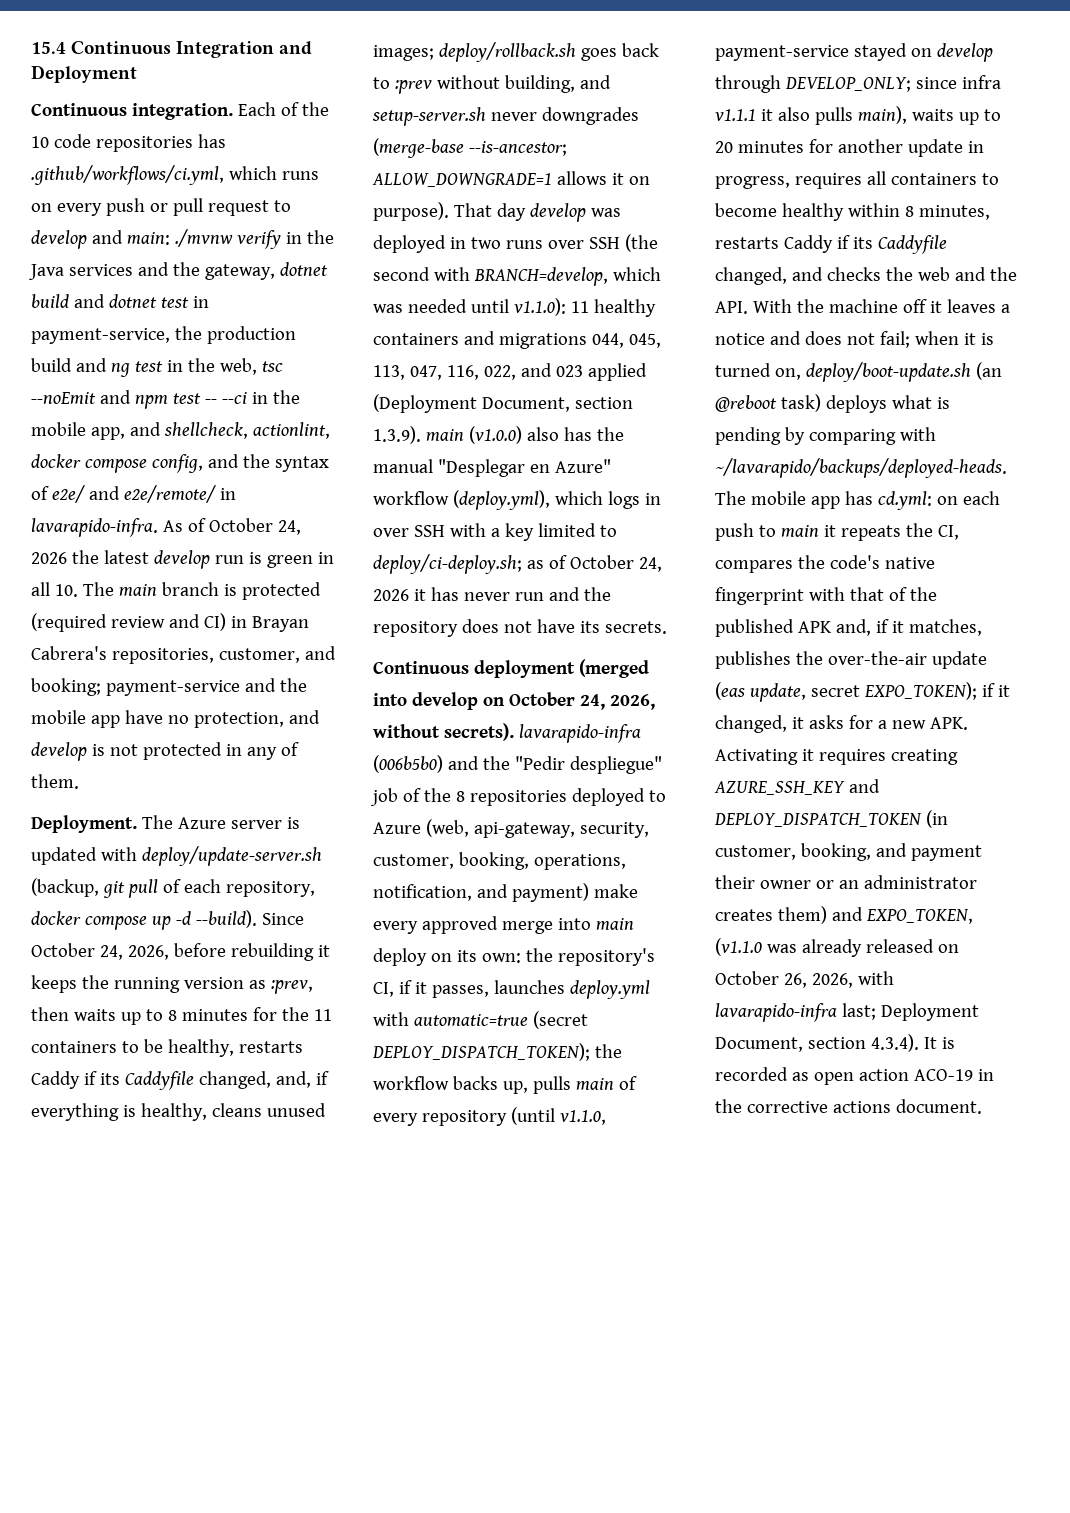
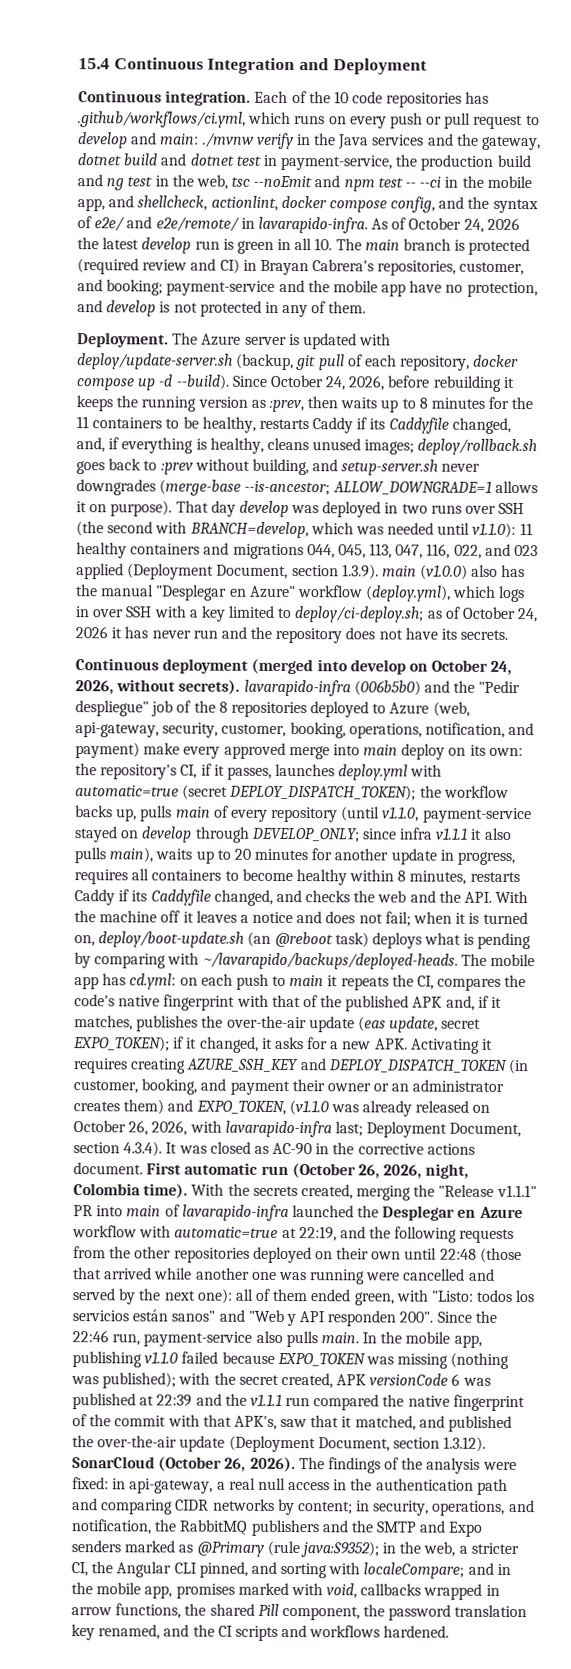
- Deployment Document, section 4.3.4). It is recorded as open action ACO-19 in the corrective actions document.
+ Deployment Document, section 4.3.4). It was closed as AC-90 in the corrective actions document.
+ First automatic run (October 26, 2026, night, Colombia time). With the secrets created, merging the "Release v1.1.1" PR into main of lavarapido-infra launched the Desplegar en Azure workflow with automatic=true at 22:19, and the following requests from the other repositories deployed on their own until 22:48 (those that arrived while another one was running were cancelled and served by the next one): all of them ended green, with "Listo: todos los servicios están sanos" and "Web y API responden 200". Since the 22:46 run, payment-service also pulls main. In the mobile app, publishing v1.1.0 failed because EXPO_TOKEN was missing (nothing was published); with the secret created, APK versionCode 6 was published at 22:39 and the v1.1.1 run compared the native fingerprint of the commit with that APK's, saw that it matched, and published the over-the-air update (Deployment Document, section 1.3.12). SonarCloud (October 26, 2026). The findings of the analysis were fixed: in api-gateway, a real null access in the authentication path and comparing CIDR networks by content; in security, operations, and notification, the RabbitMQ publishers and the SMTP and Expo senders marked as @Primary (rule java:S9352); in the web, a stricter CI, the Angular CLI pinned, and sorting with localeCompare; and in the mobile app, promises marked with void, callbacks wrapped in arrow functions, the shared Pill component, the password translation key renamed, and the CI scripts and workflows hardened.

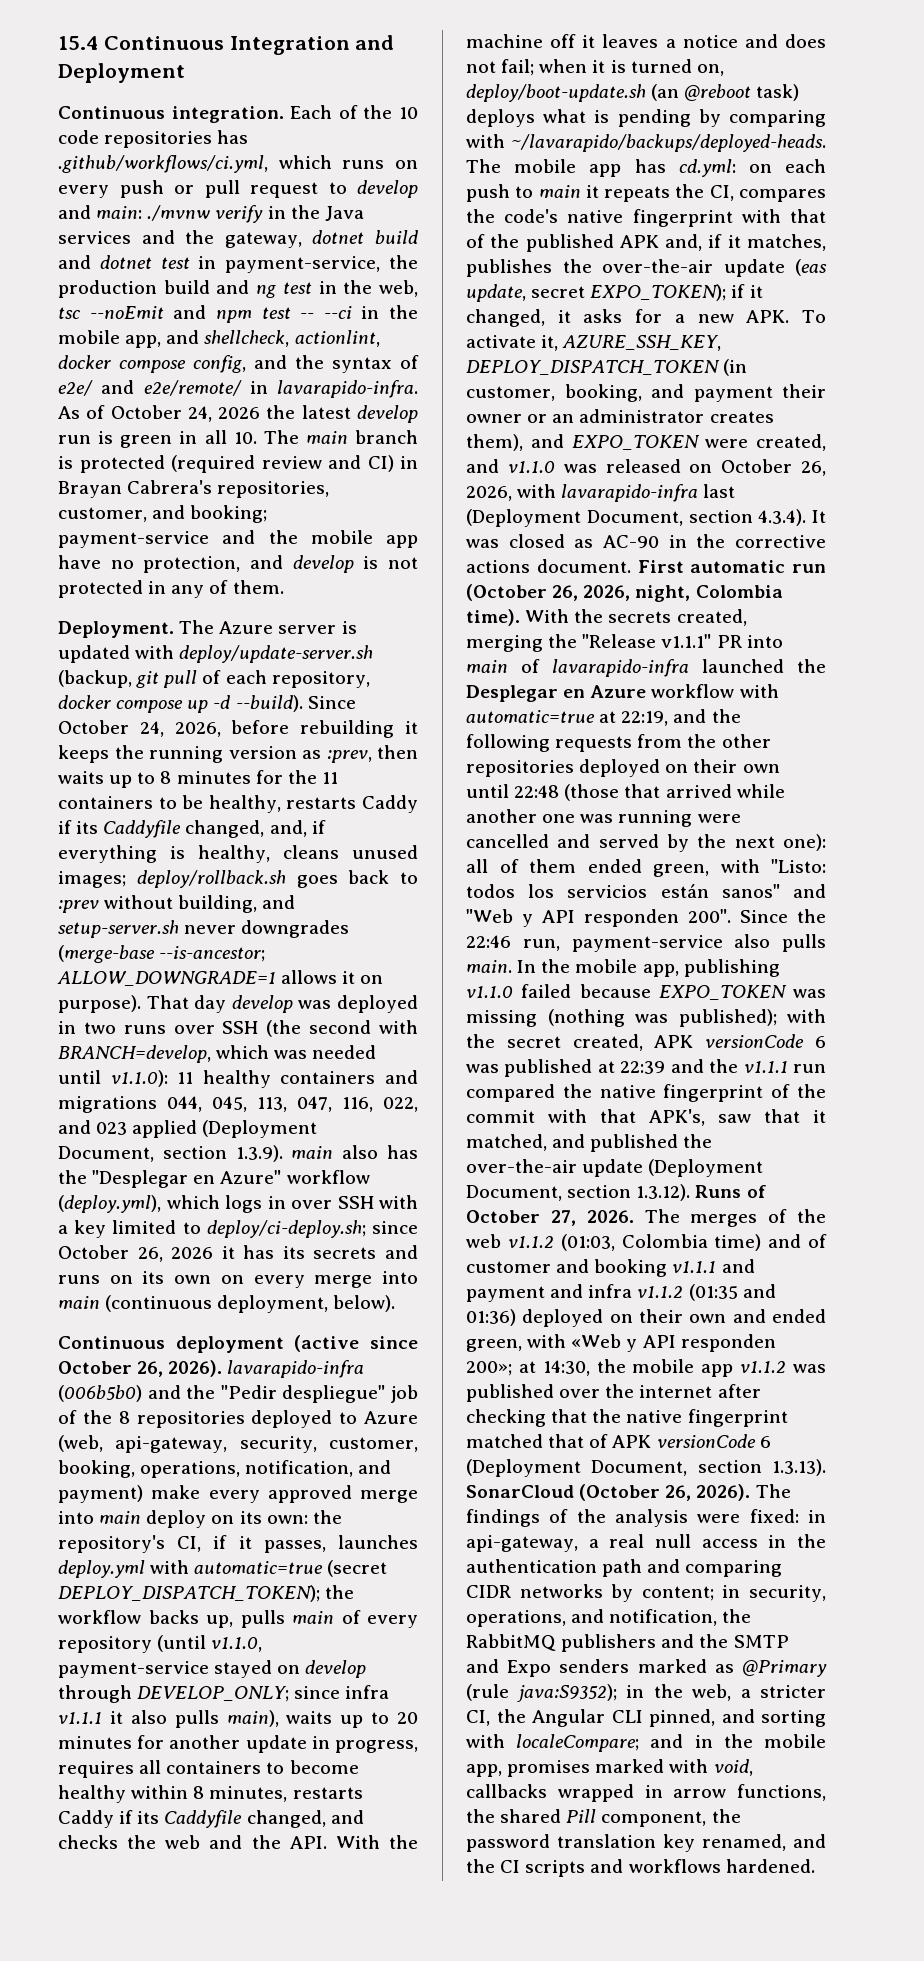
- 11 healthy containers and migrations 044, 045, 113, 047, 116, 022, and 023 applied (Deployment Document, section 1.3.9). main (v1.0.0) also has the manual "Desplegar en Azure" workflow (deploy.yml), which logs in over SSH with a key limited to deploy/ci-deploy.sh;
+ 11 healthy containers and migrations 044, 045, 113, 047, 116, 022, and 023 applied (Deployment Document, section 1.3.9). main also has the "Desplegar en Azure" workflow (deploy.yml), which logs in over SSH with a key limited to deploy/ci-deploy.sh;
- as of October 24, 2026 it has never run and the repository does not have its secrets.
- Continuous deployment (merged into develop on October 24, 2026, without secrets). lavarapido-infra (006b5b0) and the "Pedir despliegue" job of the 8 repositories deployed to Azure (web, api-gateway, security, customer, booking, operations, notification, and payment) make every approved merge into main deploy on its own:
+ since October 26, 2026 it has its secrets and runs on its own on every merge into main (continuous deployment, below).
+ Continuous deployment (active since October 26, 2026). lavarapido-infra (006b5b0) and the "Pedir despliegue" job of the 8 repositories deployed to Azure (web, api-gateway, security, customer, booking, operations, notification, and payment) make every approved merge into main deploy on its own:
- if it changed, it asks for a new APK. Activating it requires creating AZURE_SSH_KEY and DEPLOY_DISPATCH_TOKEN (in customer, booking, and payment their owner or an administrator creates them) and EXPO_TOKEN, (v1.1.0 was already released on October 26, 2026, with lavarapido-infra last; Deployment Document, section 4.3.4). It was closed as AC-90 in the corrective actions document.
+ if it changed, it asks for a new APK. To activate it, AZURE_SSH_KEY, DEPLOY_DISPATCH_TOKEN (in customer, booking, and payment their owner or an administrator creates them), and EXPO_TOKEN were created, and v1.1.0 was released on October 26, 2026, with lavarapido-infra last (Deployment Document, section 4.3.4). It was closed as AC-90 in the corrective actions document.
- In the mobile app, publishing v1.1.0 failed because EXPO_TOKEN was missing (nothing was published); with the secret created, APK versionCode 6 was published at 22:39 and the v1.1.1 run compared the native fingerprint of the commit with that APK's, saw that it matched, and published the over-the-air update (Deployment Document, section 1.3.12). SonarCloud (October 26, 2026).
+ In the mobile app, publishing v1.1.0 failed because EXPO_TOKEN was missing (nothing was published); with the secret created, APK versionCode 6 was published at 22:39 and the v1.1.1 run compared the native fingerprint of the commit with that APK's, saw that it matched, and published the over-the-air update (Deployment Document, section 1.3.12). Runs of October 27, 2026. The merges of the web v1.1.2 (01:03, Colombia time) and of customer and booking v1.1.1 and payment and infra v1.1.2 (01:35 and 01:36) deployed on their own and ended green, with «Web y API responden 200»; at 14:30, the mobile app v1.1.2 was published over the internet after checking that the native fingerprint matched that of APK versionCode 6 (Deployment Document, section 1.3.13). SonarCloud (October 26, 2026).

